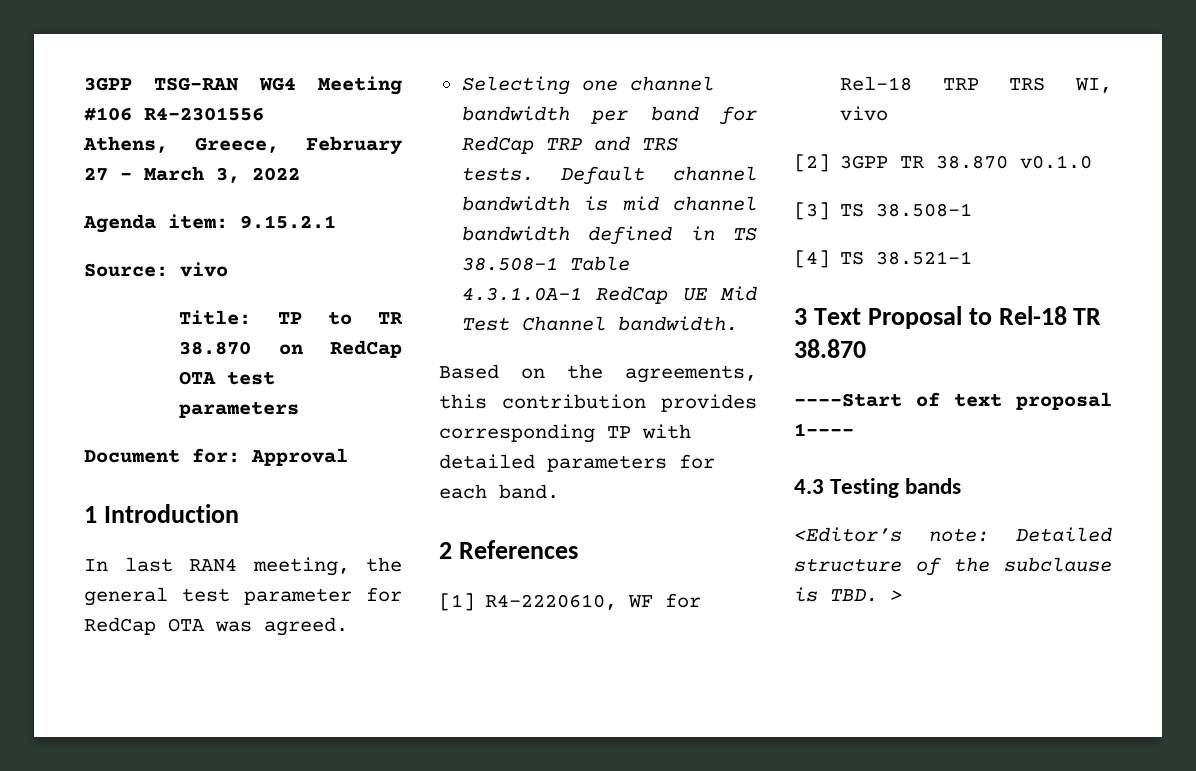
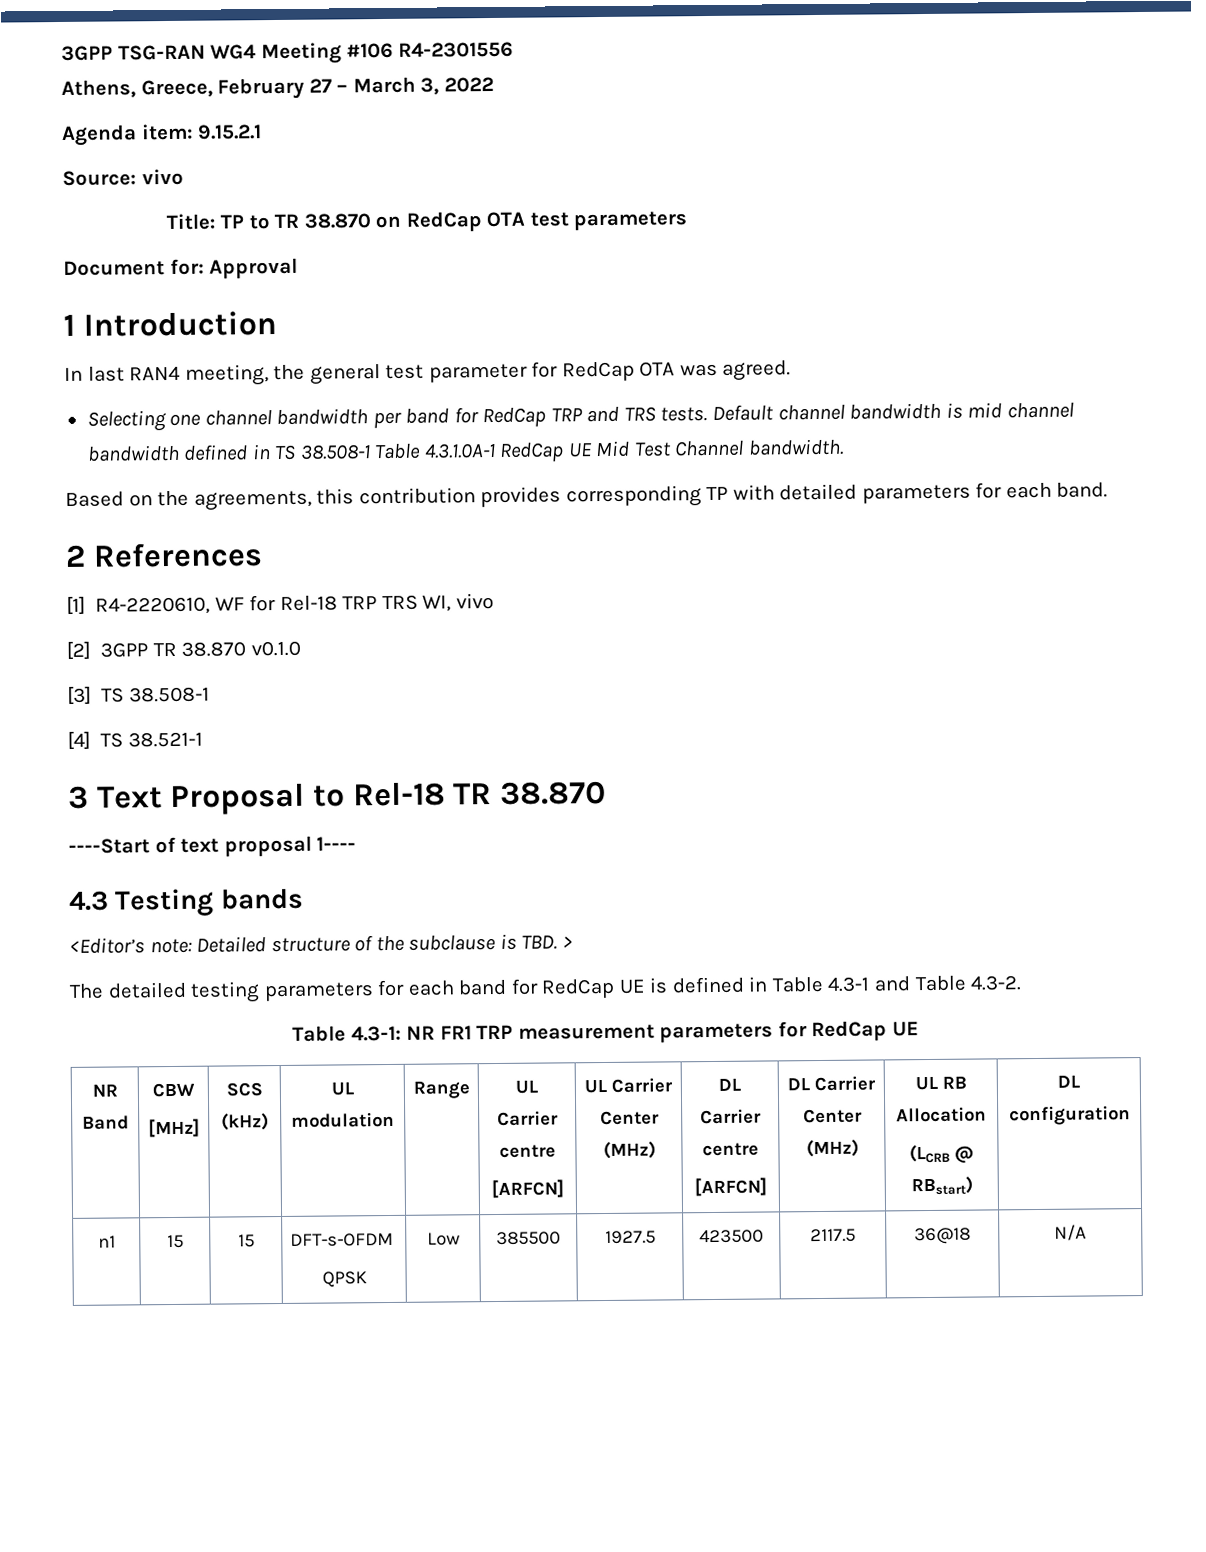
+ The detailed testing parameters for each band for RedCap UE is defined in Table 4.3-1 and Table 4.3-2.
+ Table 4.3-1: NR FR1 TRP measurement parameters for RedCap UE
+ NR Band | CBW
+ [MHz] | SCS (kHz) | UL modulation | Range | UL Carrier centre
+ [ARFCN] | UL Carrier Center (MHz) | DL Carrier centre
+ [ARFCN] | DL Carrier Center (MHz) | UL RB Allocation
+ (LCRB @ RBstart) | DL configuration
+ n1 | 15 | 15 | DFT-s-OFDM
+ QPSK | Low | 385500 | 1927.5 | 423500 | 2117.5 | 36@18 | N/A

